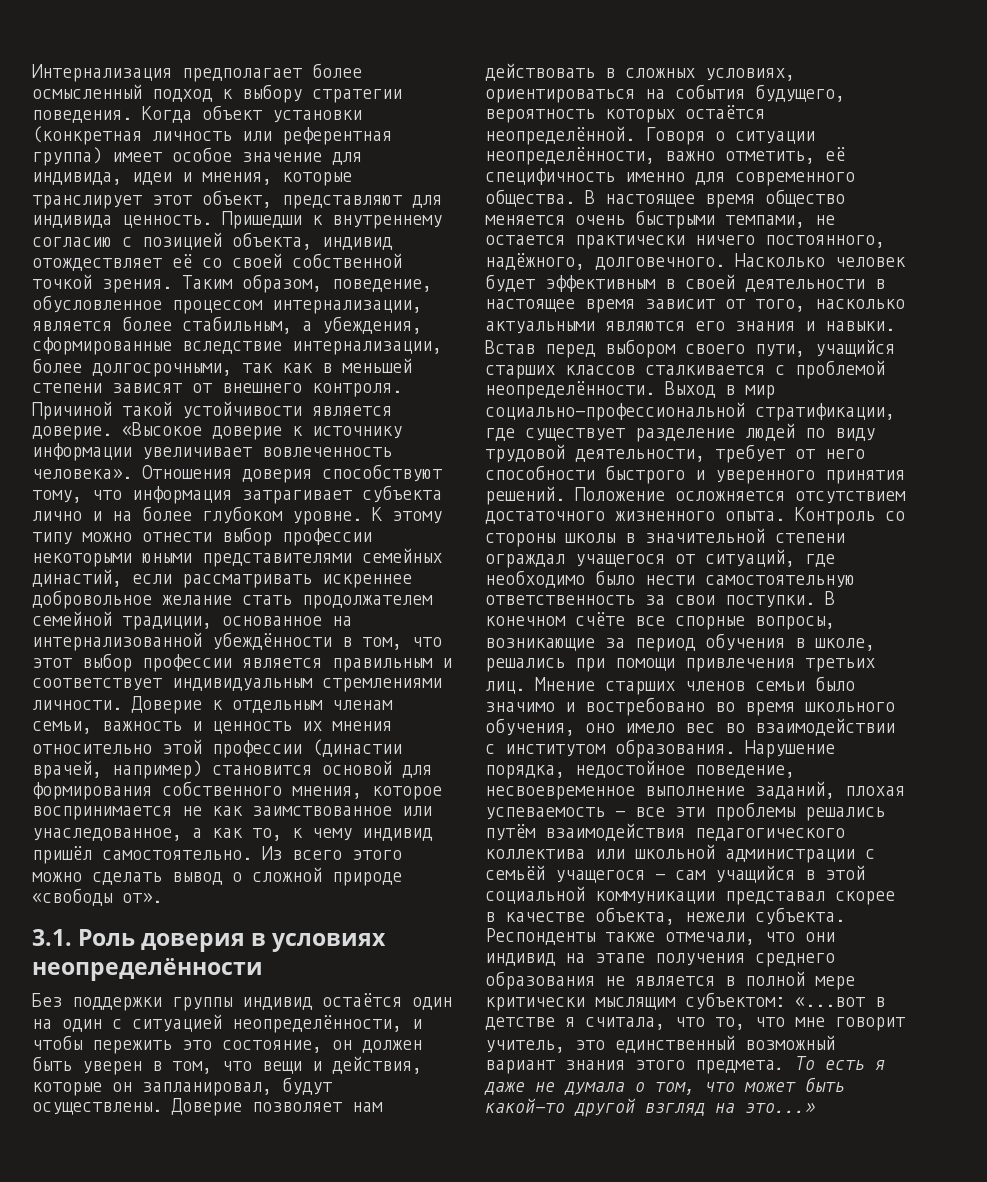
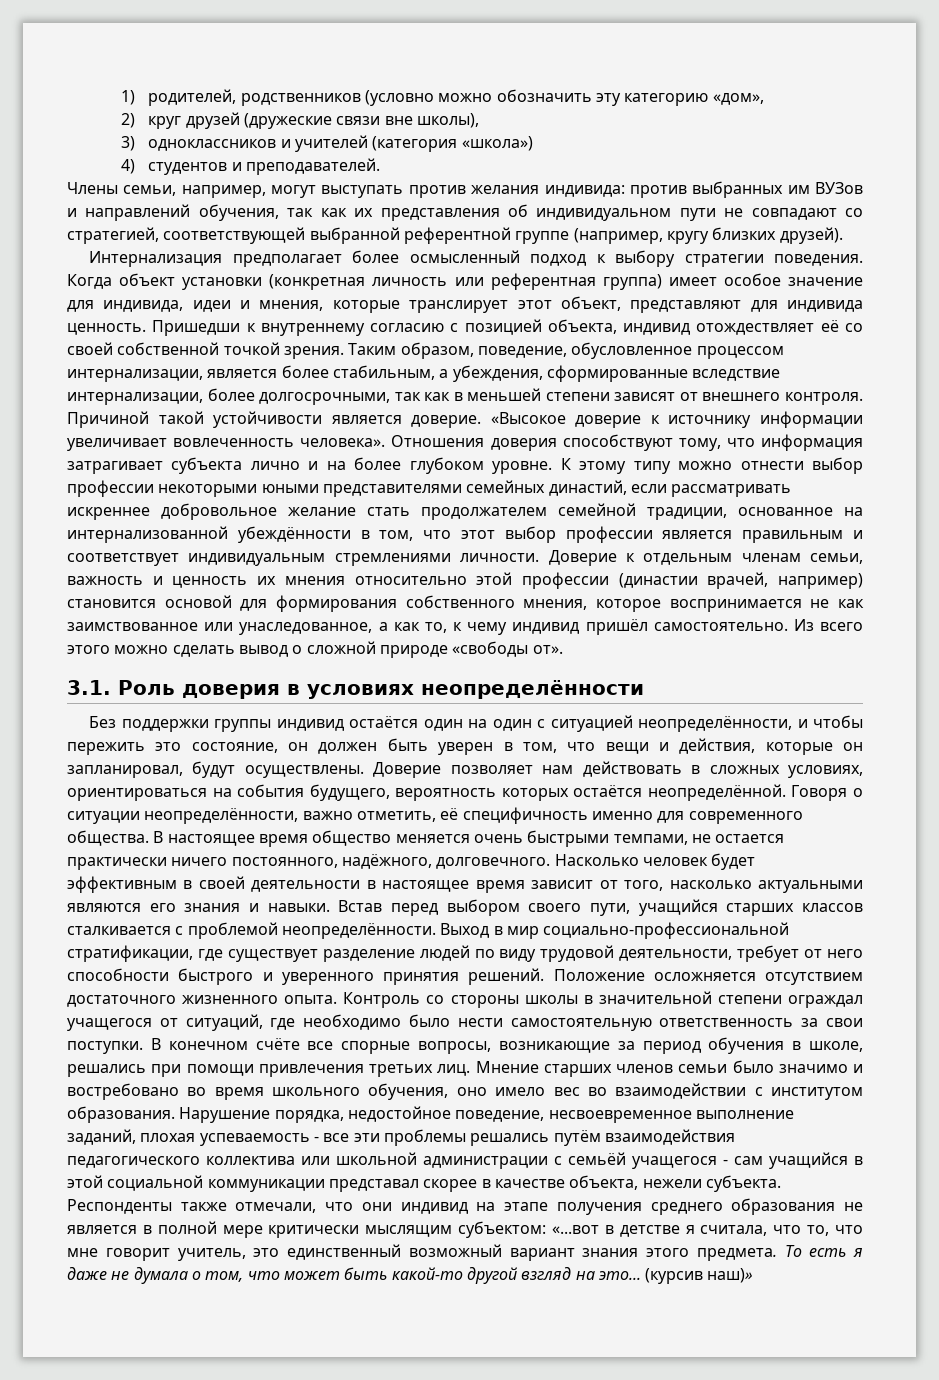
+ 1) родителей, родственников (условно можно обозначить эту категорию «дом»,
+ 2) круг друзей (дружеские связи вне школы),
+ 3) одноклассников и учителей (категория «школа»)
+ 4) студентов и преподавателей.
+ Члены семьи, например, могут выступать против желания индивида: против выбранных им ВУЗов и направлений обучения, так как их представления об индивидуальном пути не совпадают со стратегией, соответствующей выбранной референтной группе (например, кругу близких друзей).
- То есть я даже не думала о том, что может быть какой-то другой взгляд на это...»
+ То есть я даже не думала о том, что может быть какой-то другой взгляд на это... (курсив наш)»

